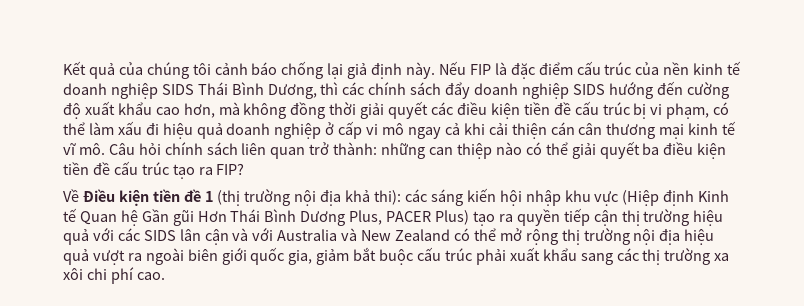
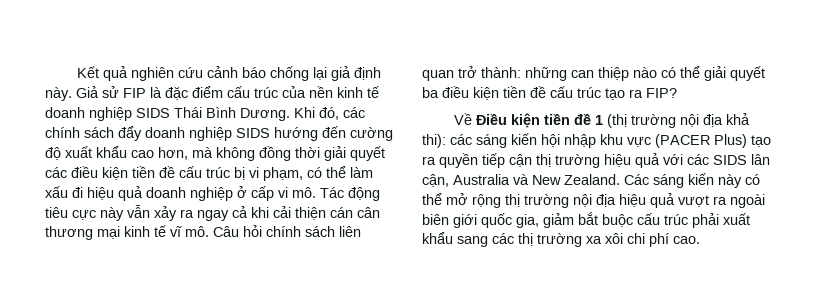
- Kết quả của chúng tôi cảnh báo chống lại giả định này.
+ Kết quả nghiên cứu cảnh báo chống lại giả định này.
- Nếu FIP là đặc điểm cấu trúc của nền kinh tế doanh nghiệp SIDS Thái Bình Dương, thì các chính sách đẩy doanh nghiệp SIDS hướng đến cường độ xuất khẩu cao hơn, mà không đồng thời giải quyết các điều kiện tiền đề cấu trúc bị vi phạm, có thể làm xấu đi hiệu quả doanh nghiệp ở cấp vi mô ngay cả khi cải thiện cán cân thương mại kinh tế vĩ mô.
+ Giả sử FIP là đặc điểm cấu trúc của nền kinh tế doanh nghiệp SIDS Thái Bình Dương. Khi đó, các chính sách đẩy doanh nghiệp SIDS hướng đến cường độ xuất khẩu cao hơn, mà không đồng thời giải quyết các điều kiện tiền đề cấu trúc bị vi phạm, có thể làm xấu đi hiệu quả doanh nghiệp ở cấp vi mô. Tác động tiêu cực này vẫn xảy ra ngay cả khi cải thiện cán cân thương mại kinh tế vĩ mô.
- các sáng kiến hội nhập khu vực (Hiệp định Kinh tế Quan hệ Gần gũi Hơn Thái Bình Dương Plus, PACER Plus) tạo ra quyền tiếp cận thị trường hiệu quả với các SIDS lân cận và với Australia và New Zealand có thể mở rộng thị trường nội địa hiệu quả vượt ra ngoài biên giới quốc gia, giảm bắt buộc cấu trúc phải xuất khẩu sang các thị trường xa xôi chi phí cao.
+ các sáng kiến hội nhập khu vực (PACER Plus) tạo ra quyền tiếp cận thị trường hiệu quả với các SIDS lân cận, Australia và New Zealand. Các sáng kiến này có thể mở rộng thị trường nội địa hiệu quả vượt ra ngoài biên giới quốc gia, giảm bắt buộc cấu trúc phải xuất khẩu sang các thị trường xa xôi chi phí cao.

